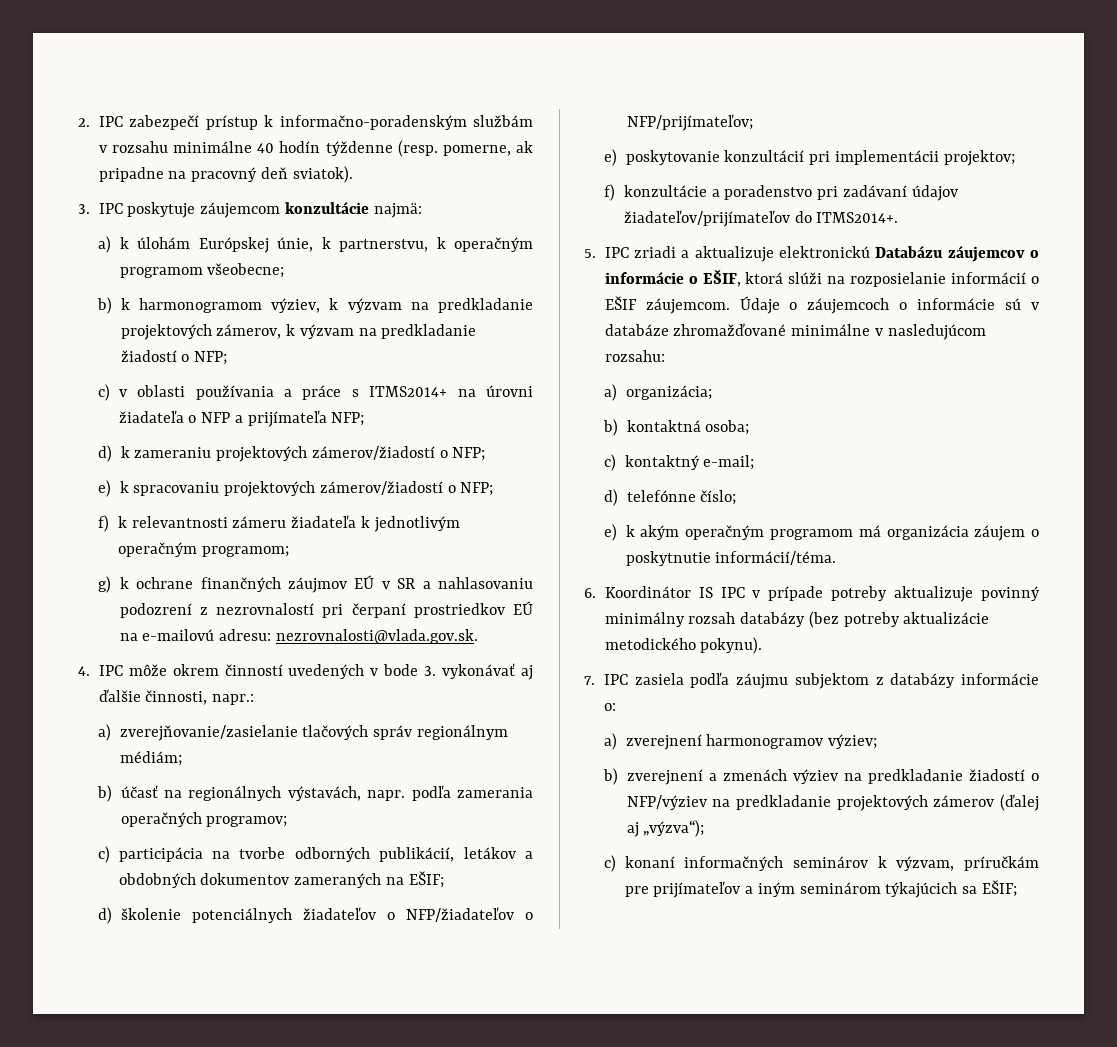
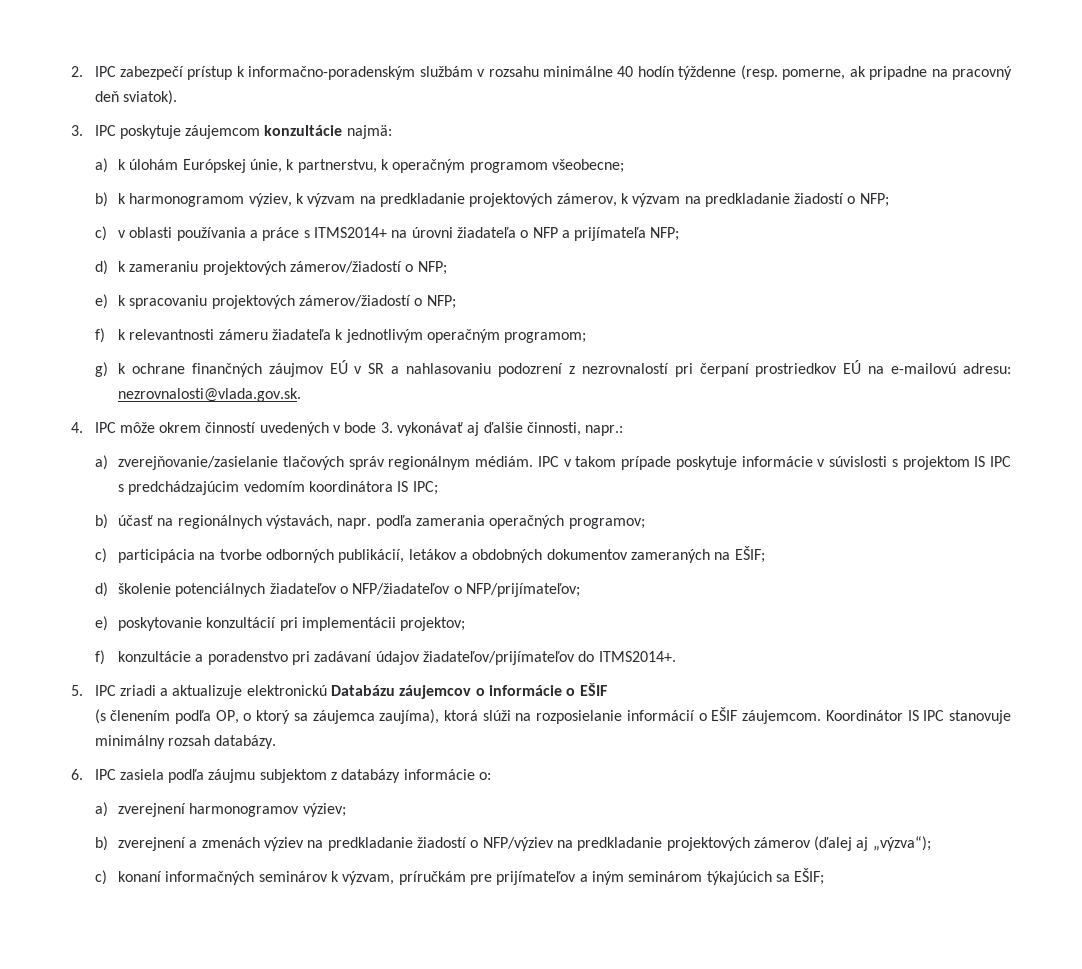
- a) zverejňovanie/zasielanie tlačových správ regionálnym médiám;
+ a) zverejňovanie/zasielanie tlačových správ regionálnym médiám. IPC v takom prípade poskytuje informácie v súvislosti s projektom IS IPC s predchádzajúcim vedomím koordinátora IS IPC;
- 5. IPC zriadi a aktualizuje elektronickú Databázu záujemcov o informácie o EŠIF, ktorá slúži na rozposielanie informácií o EŠIF záujemcom.
+ 5. IPC zriadi a aktualizuje elektronickú Databázu záujemcov o informácie o EŠIF
+ (s členením podľa OP, o ktorý sa záujemca zaujíma), ktorá slúži na rozposielanie informácií o EŠIF záujemcom.
- Údaje o záujemcoch o informácie sú v databáze zhromažďované minimálne v nasledujúcom rozsahu:
- a) organizácia;
- b) kontaktná osoba;
- c) kontaktný e-mail;
- d) telefónne číslo;
- e) k akým operačným programom má organizácia záujem o poskytnutie informácií/téma.
- 6. Koordinátor IS IPC v prípade potreby aktualizuje povinný minimálny rozsah databázy (bez potreby aktualizácie metodického pokynu).
- 7. IPC zasiela podľa záujmu subjektom z databázy informácie o:
+ Koordinátor IS IPC stanovuje minimálny rozsah databázy.
+ 6. IPC zasiela podľa záujmu subjektom z databázy informácie o:

